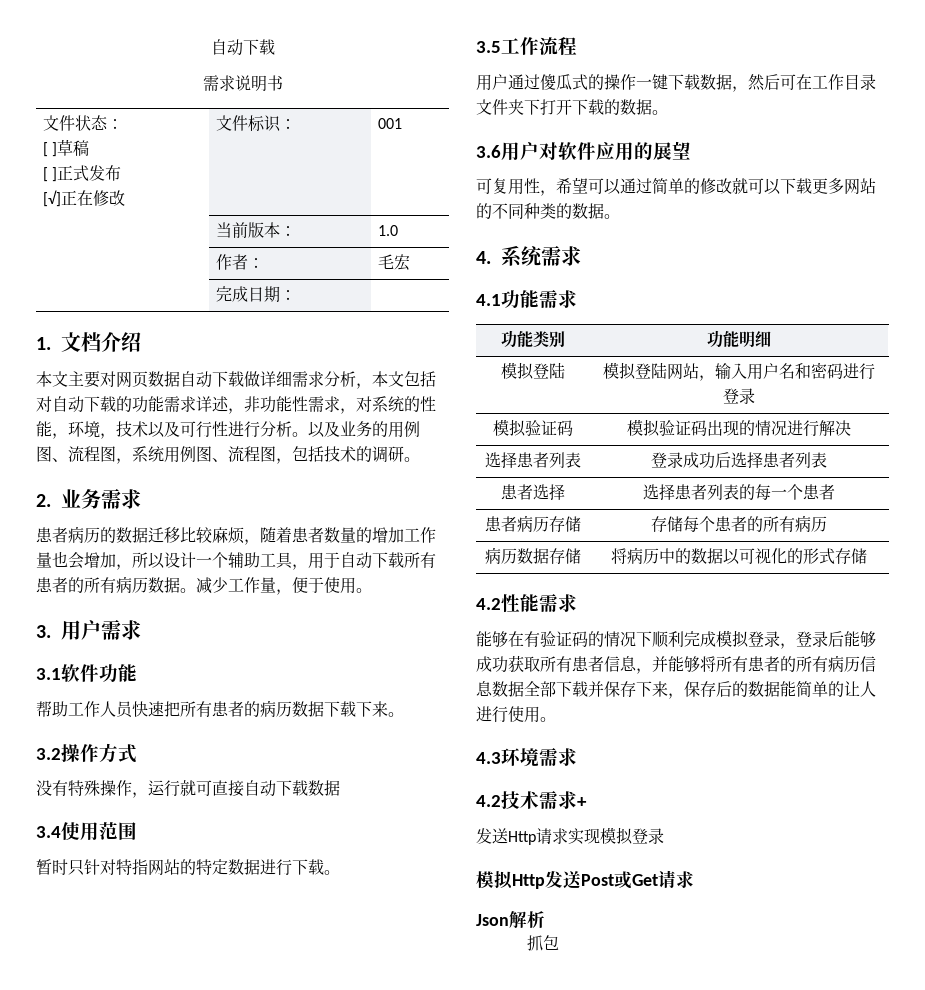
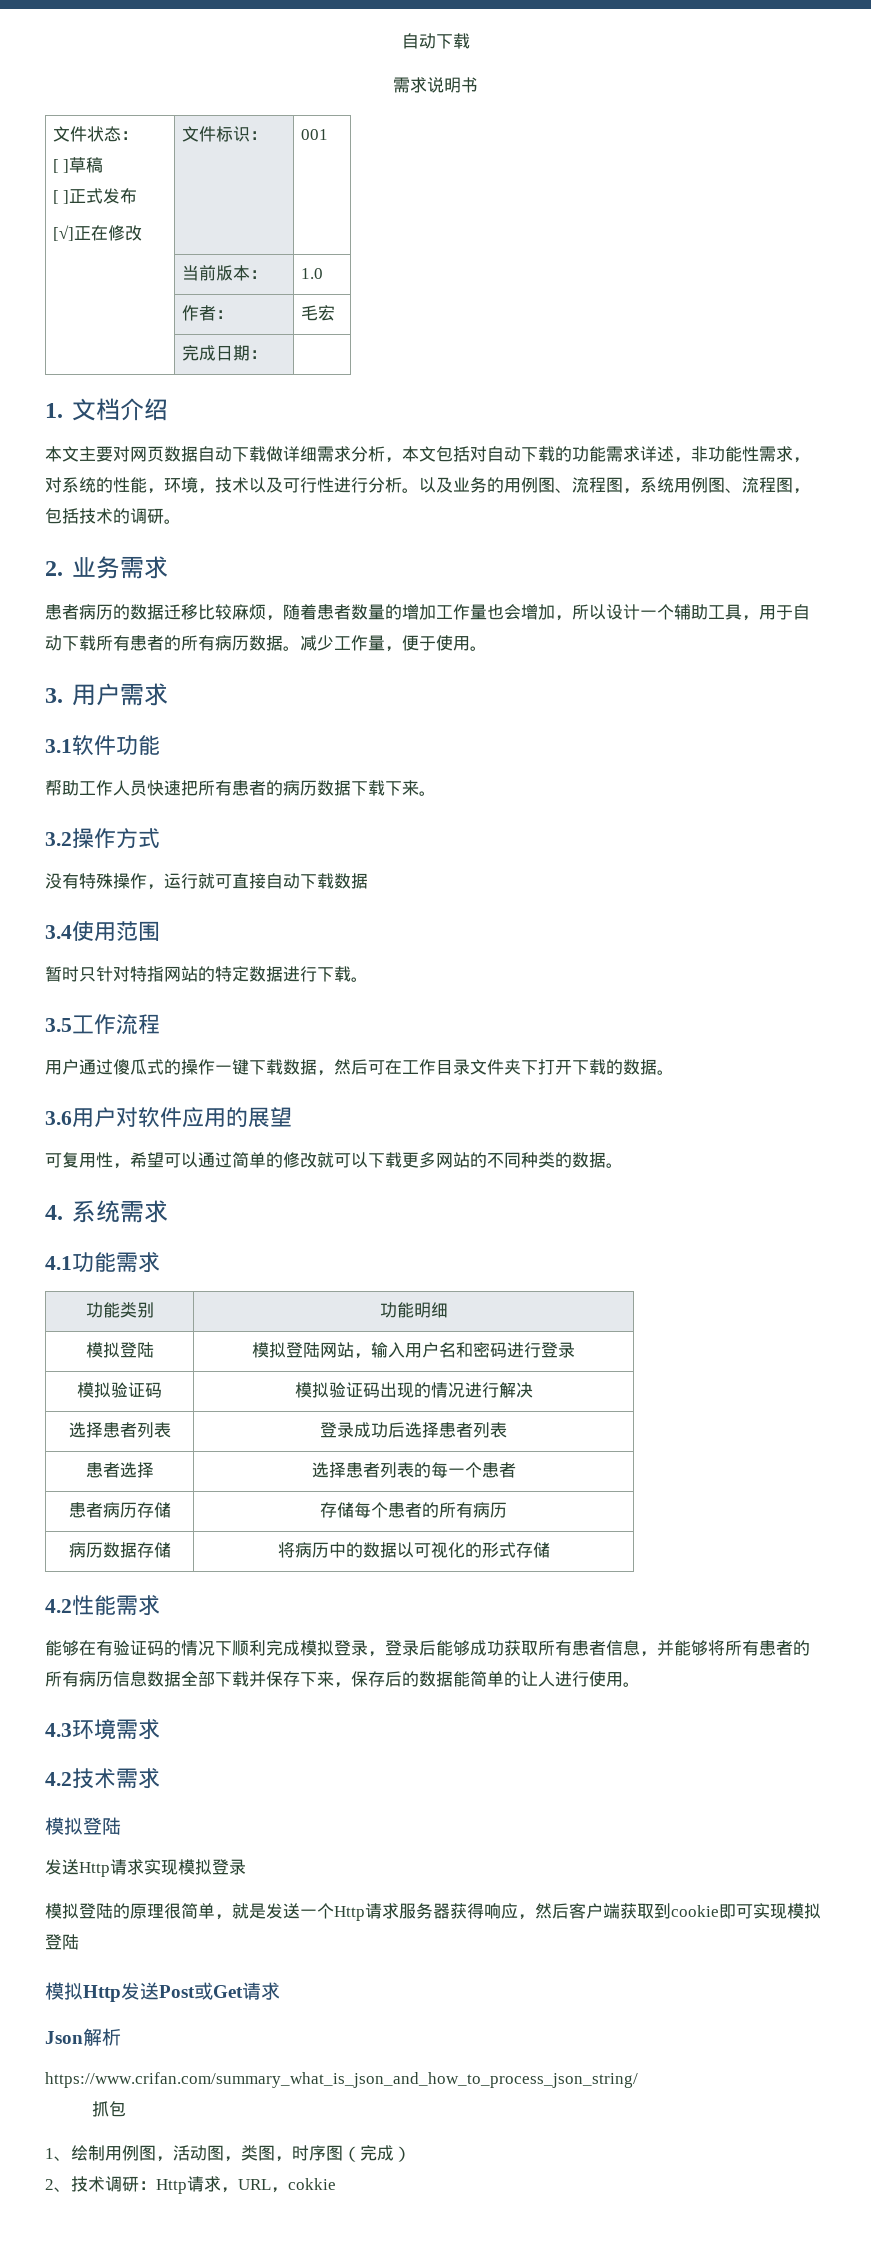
- 4.2技术需求+
+ 4.2技术需求
+ 模拟登陆
+ 模拟登陆的原理很简单，就是发送一个Http请求服务器获得响应，然后客户端获取到cookie即可实现模拟登陆
+ https://www.crifan.com/summary_what_is_json_and_how_to_process_json_string/
+ 1、绘制用例图，活动图，类图，时序图（完成）
+ 2、技术调研：Http请求，URL，cokkie

